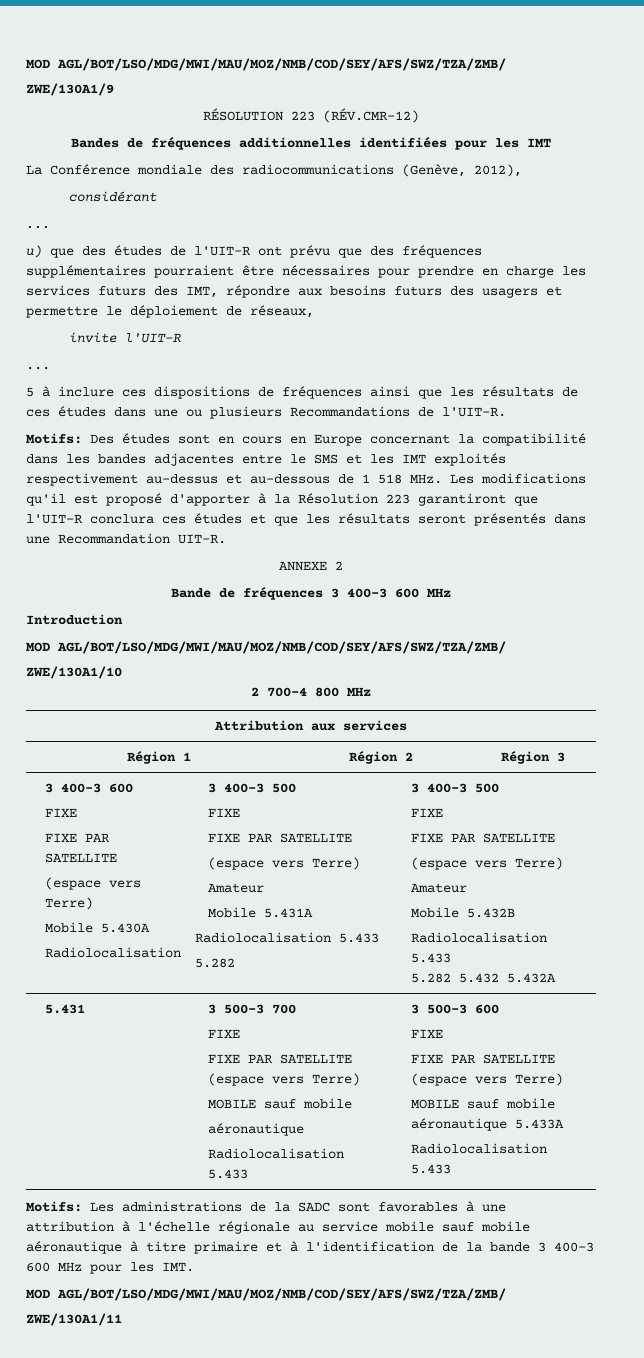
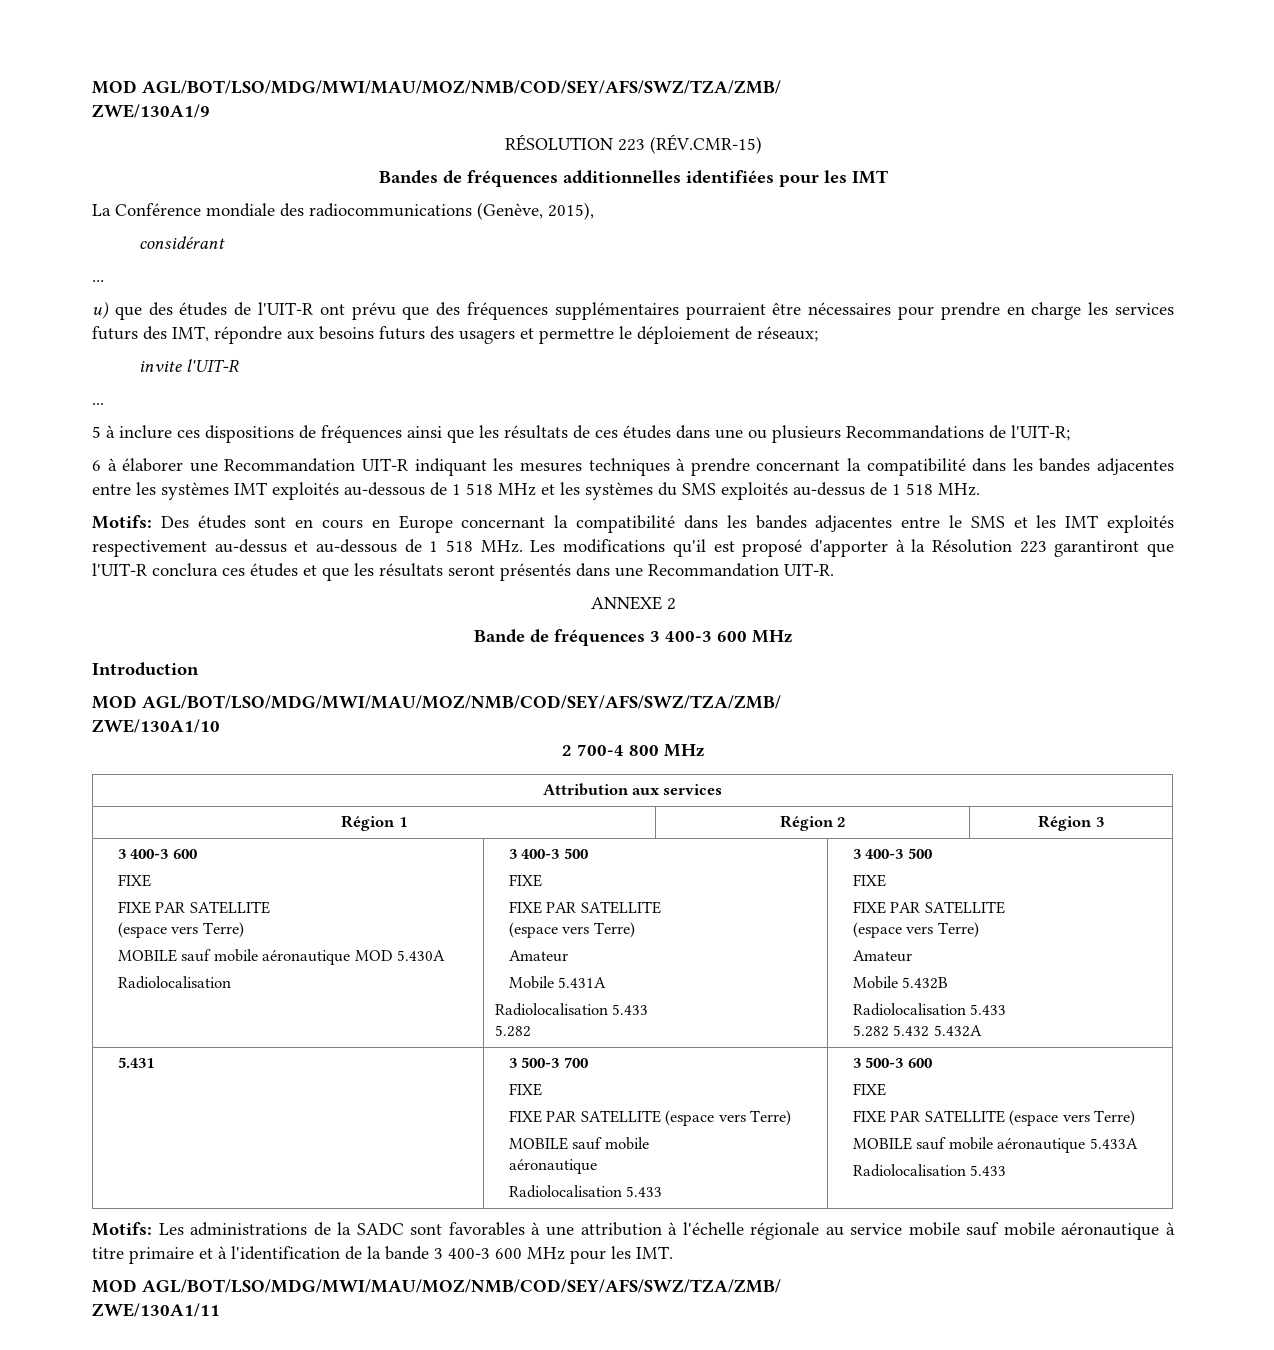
- RÉSOLUTION 223 (RÉV.CMR-12)
+ RÉSOLUTION 223 (RÉV.CMR-15)
- La Conférence mondiale des radiocommunications (Genève, 2012),
+ La Conférence mondiale des radiocommunications (Genève, 2015),
- u) que des études de l'UIT-R ont prévu que des fréquences supplémentaires pourraient être nécessaires pour prendre en charge les services futurs des IMT, répondre aux besoins futurs des usagers et permettre le déploiement de réseaux,
+ u) que des études de l'UIT-R ont prévu que des fréquences supplémentaires pourraient être nécessaires pour prendre en charge les services futurs des IMT, répondre aux besoins futurs des usagers et permettre le déploiement de réseaux;
- 5 à inclure ces dispositions de fréquences ainsi que les résultats de ces études dans une ou plusieurs Recommandations de l'UIT-R.
+ 5 à inclure ces dispositions de fréquences ainsi que les résultats de ces études dans une ou plusieurs Recommandations de l'UIT-R;
+ 6 à élaborer une Recommandation UIT-R indiquant les mesures techniques à prendre concernant la compatibilité dans les bandes adjacentes entre les systèmes IMT exploités au-dessous de 1 518 MHz et les systèmes du SMS exploités au-dessus de 1 518 MHz.
- Mobile 5.430A
+ MOBILE sauf mobile aéronautique MOD 5.430A

